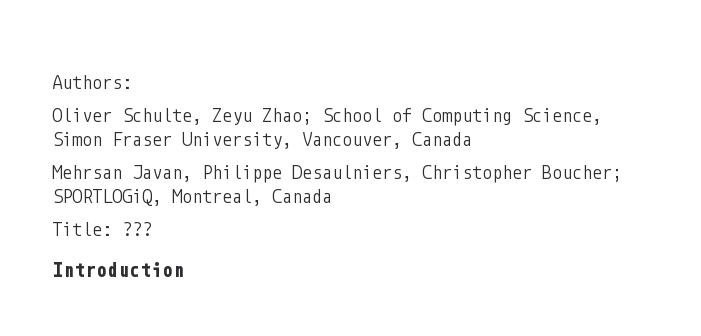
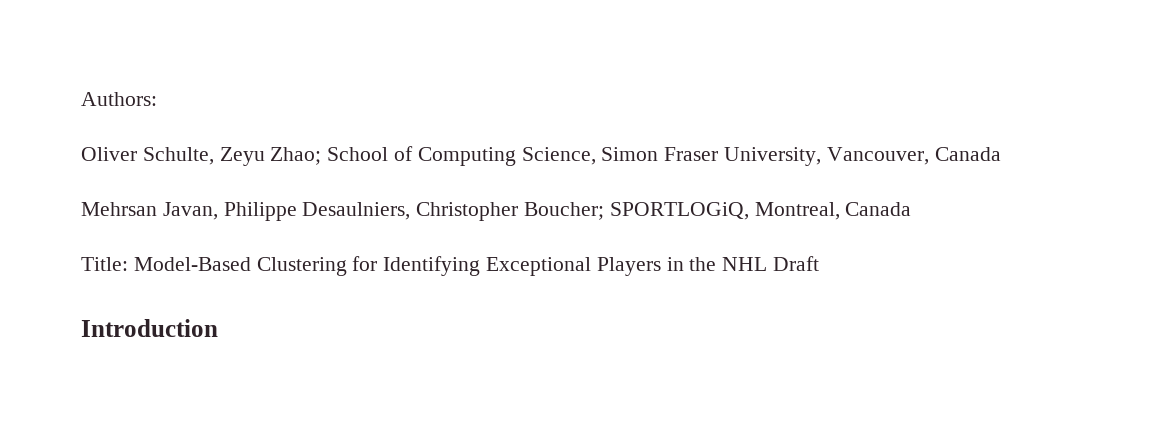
- Title: ???
+ Title: Model-Based Clustering for Identifying Exceptional Players in the NHL Draft

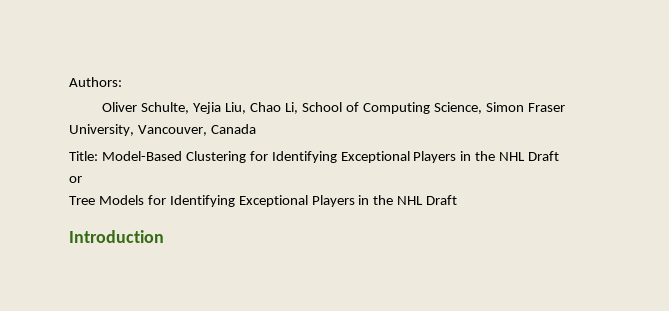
- Oliver Schulte, Zeyu Zhao; School of Computing Science, Simon Fraser University, Vancouver, Canada
+ Oliver Schulte, Yejia Liu, Chao Li, School of Computing Science, Simon Fraser University, Vancouver, Canada
- Mehrsan Javan, Philippe Desaulniers, Christopher Boucher; SPORTLOGiQ, Montreal, Canada
+ or
+ Tree Models for Identifying Exceptional Players in the NHL Draft

